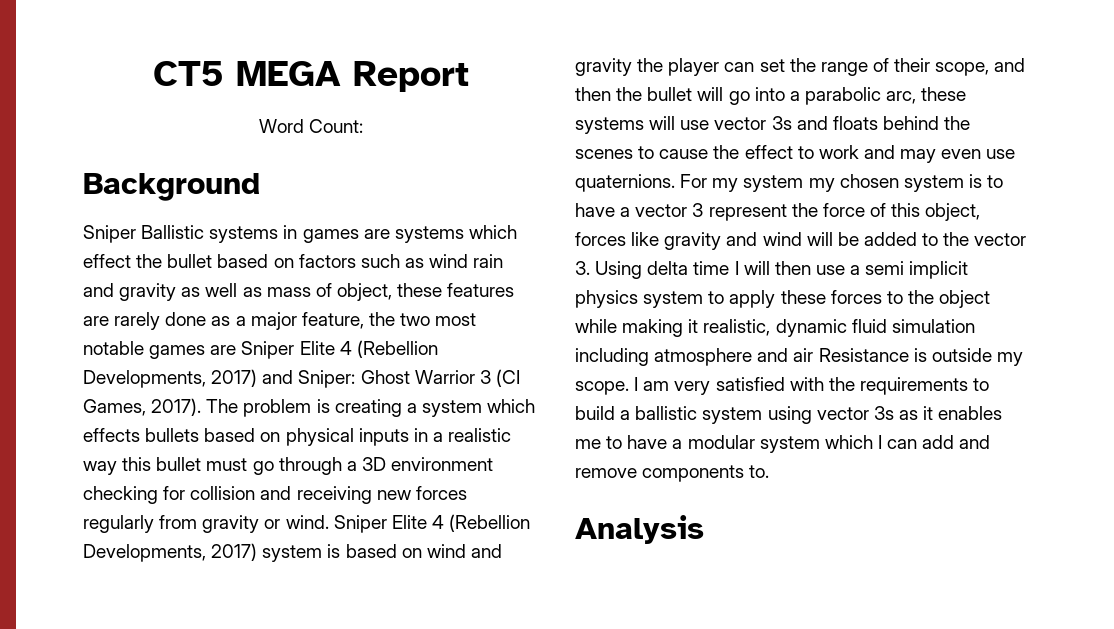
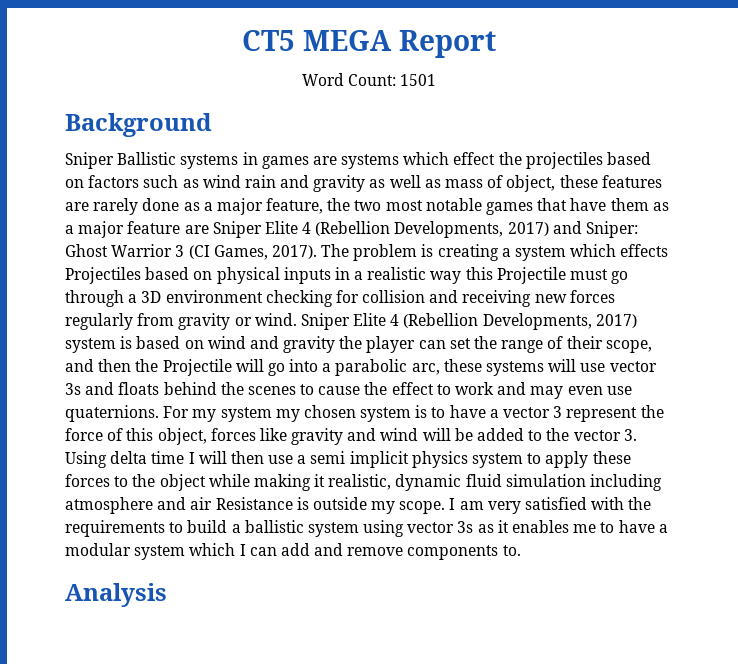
- Word Count:
+ Word Count: 1501
- Sniper Ballistic systems in games are systems which effect the bullet based on factors such as wind rain and gravity as well as mass of object, these features are rarely done as a major feature, the two most notable games are Sniper Elite 4 (Rebellion Developments, 2017) and Sniper: Ghost Warrior 3 (CI Games, 2017).
+ Sniper Ballistic systems in games are systems which effect the projectiles based on factors such as wind rain and gravity as well as mass of object, these features are rarely done as a major feature, the two most notable games that have them as a major feature are Sniper Elite 4 (Rebellion Developments, 2017) and Sniper: Ghost Warrior 3 (CI Games, 2017).
- The problem is creating a system which effects bullets based on physical inputs in a realistic way this bullet must go through a 3D environment checking for collision and receiving new forces regularly from gravity or wind.
+ The problem is creating a system which effects Projectiles based on physical inputs in a realistic way this Projectile must go through a 3D environment checking for collision and receiving new forces regularly from gravity or wind.
- Sniper Elite 4 (Rebellion Developments, 2017) system is based on wind and gravity the player can set the range of their scope, and then the bullet will go into a parabolic arc, these systems will use vector 3s and floats behind the scenes to cause the effect to work and may even use quaternions.
+ Sniper Elite 4 (Rebellion Developments, 2017) system is based on wind and gravity the player can set the range of their scope, and then the Projectile will go into a parabolic arc, these systems will use vector 3s and floats behind the scenes to cause the effect to work and may even use quaternions.

